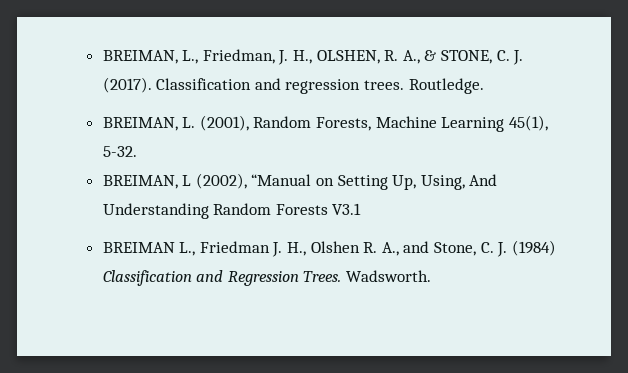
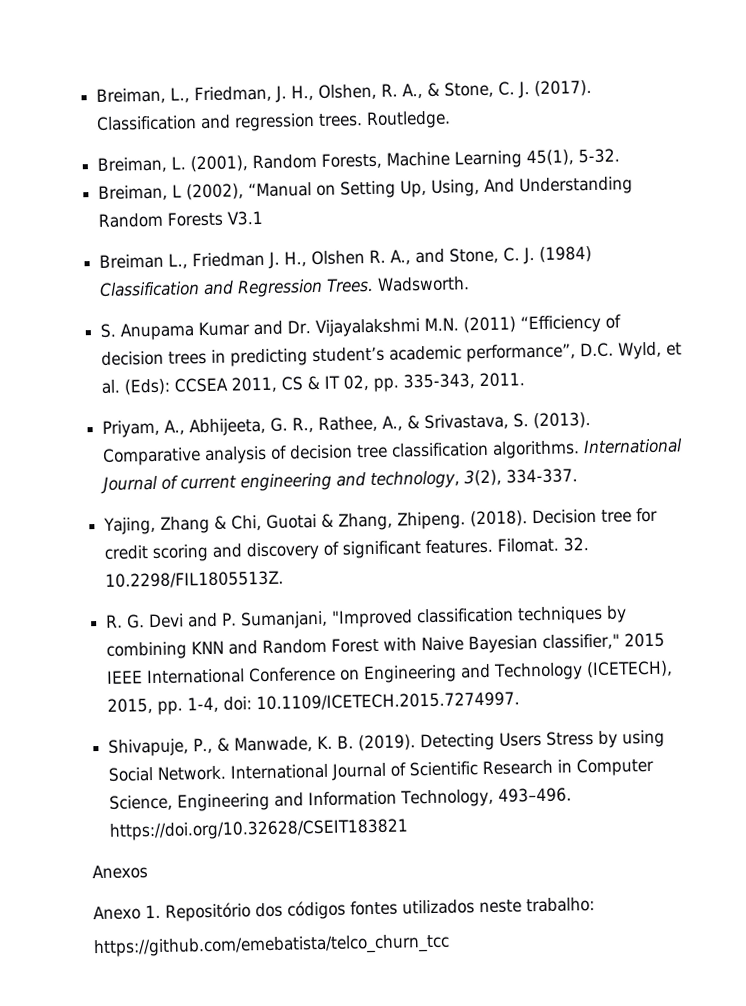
- BREIMAN, L., Friedman, J. H., OLSHEN, R. A., & STONE, C. J. (2017).
+ Breiman, L., Friedman, J. H., Olshen, R. A., & Stone, C. J. (2017).
- BREIMAN, L. (2001), Random Forests, Machine Learning 45(1), 5-32.
+ Breiman, L. (2001), Random Forests, Machine Learning 45(1), 5-32.
- BREIMAN, L (2002), “Manual on Setting Up, Using, And Understanding Random Forests V3.1
+ Breiman, L (2002), “Manual on Setting Up, Using, And Understanding Random Forests V3.1
- BREIMAN L., Friedman J. H., Olshen R. A., and Stone, C. J. (1984) Classification and Regression Trees.
+ Breiman L., Friedman J. H., Olshen R. A., and Stone, C. J. (1984) Classification and Regression Trees.
+ S. Anupama Kumar and Dr. Vijayalakshmi M.N. (2011) “Efficiency of decision trees in predicting student’s academic performance”, D.C. Wyld, et al. (Eds): CCSEA 2011, CS & IT 02, pp. 335-343, 2011.
+ Priyam, A., Abhijeeta, G. R., Rathee, A., & Srivastava, S. (2013). Comparative analysis of decision tree classification algorithms. International Journal of current engineering and technology, 3(2), 334-337.
+ Yajing, Zhang & Chi, Guotai & Zhang, Zhipeng. (2018). Decision tree for credit scoring and discovery of significant features. Filomat. 32. 10.2298/FIL1805513Z.
+ R. G. Devi and P. Sumanjani, "Improved classification techniques by combining KNN and Random Forest with Naive Bayesian classifier," 2015 IEEE International Conference on Engineering and Technology (ICETECH), 2015, pp. 1-4, doi: 10.1109/ICETECH.2015.7274997.
+ Shivapuje, P., & Manwade, K. B. (2019). Detecting Users Stress by using Social Network. International Journal of Scientific Research in Computer Science, Engineering and Information Technology, 493–496. https://doi.org/10.32628/CSEIT183821
+ Anexos
+ Anexo 1. Repositório dos códigos fontes utilizados neste trabalho:
+ https://github.com/emebatista/telco_churn_tcc

